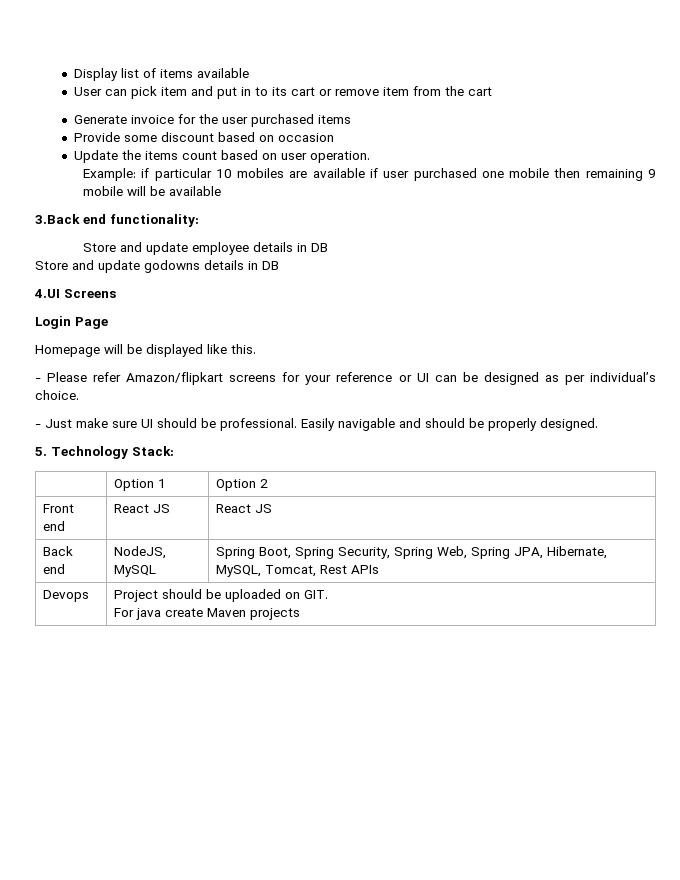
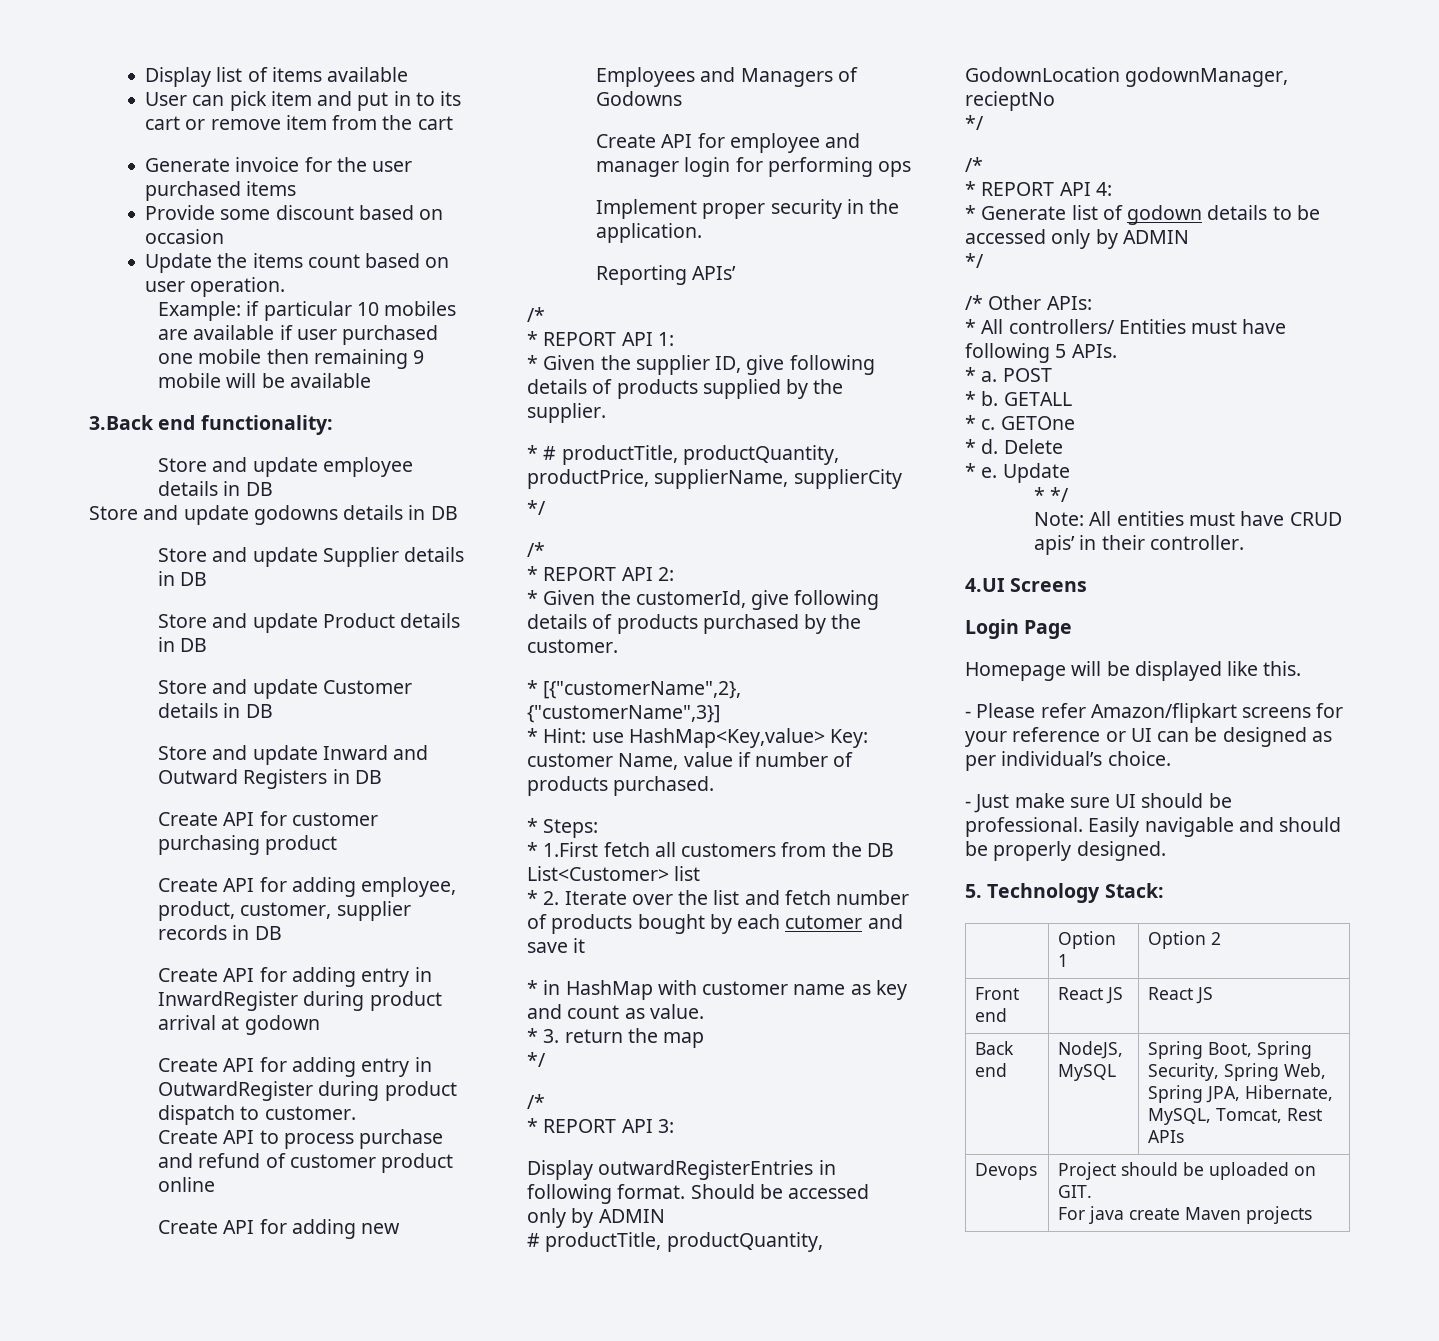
+ Store and update Supplier details in DB
+ Store and update Product details in DB
+ Store and update Customer details in DB
+ Store and update Inward and Outward Registers in DB
+ Create API for customer purchasing product
+ Create API for adding employee, product, customer, supplier records in DB
+ Create API for adding entry in InwardRegister during product arrival at godown
+ Create API for adding entry in OutwardRegister during product dispatch to customer.
+ Create API to process purchase and refund of customer product online
+ Create API for adding new Employees and Managers of Godowns
+ Create API for employee and manager login for performing ops
+ Implement proper security in the application.
+ Reporting APIs’
+ /*
+ * REPORT API 1:
+ * Given the supplier ID, give following details of products supplied by the supplier.
+ * # productTitle, productQuantity, productPrice, supplierName, supplierCity
+ */
+ /*
+ * REPORT API 2:
+ * Given the customerId, give following details of products purchased by the customer.
+ * [{"customerName",2}, {"customerName",3}]
+ * Hint: use HashMap<Key,value> Key: customer Name, value if number of products purchased.
+ * Steps:
+ * 1.First fetch all customers from the DB List<Customer> list
+ * 2. Iterate over the list and fetch number of products bought by each cutomer and save it
+ * in HashMap with customer name as key and count as value.
+ * 3. return the map
+ */
+ /*
+ * REPORT API 3:
+ Display outwardRegisterEntries in following format. Should be accessed only by ADMIN
+ # productTitle, productQuantity, GodownLocation godownManager, recieptNo
+ */
+ /*
+ * REPORT API 4:
+ * Generate list of godown details to be accessed only by ADMIN
+ */
+ /* Other APIs:
+ * All controllers/ Entities must have following 5 APIs.
+ * a. POST
+ * b. GETALL
+ * c. GETOne
+ * d. Delete
+ * e. Update
+ * */
+ Note: All entities must have CRUD apis’ in their controller.

